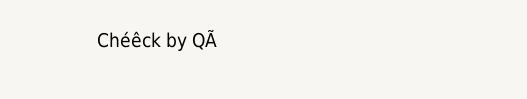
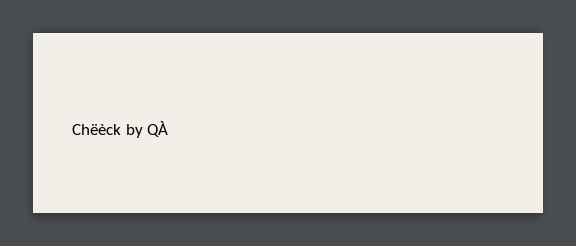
- Chéêck by QÃ
+ Chëèck by QÀ

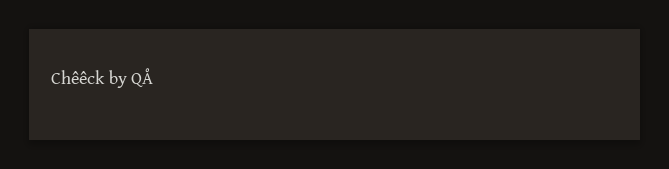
- Chëèck by QÀ
+ Chêêck by QÅ

